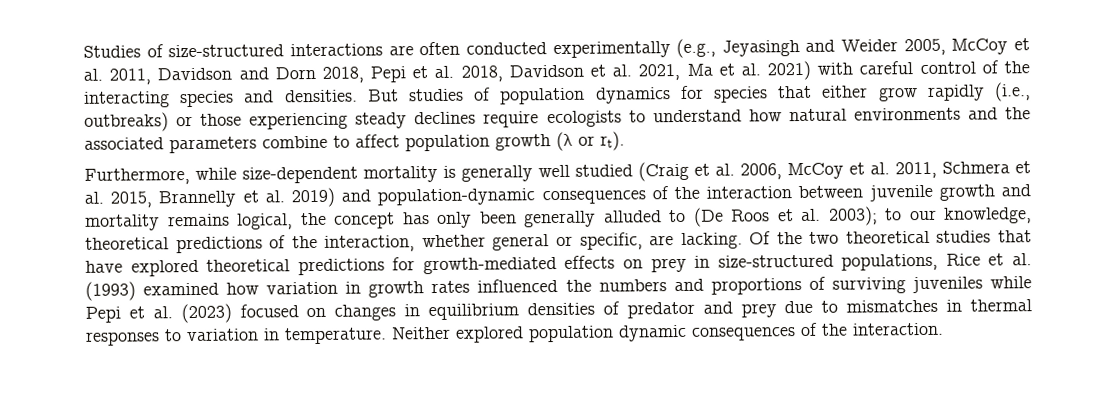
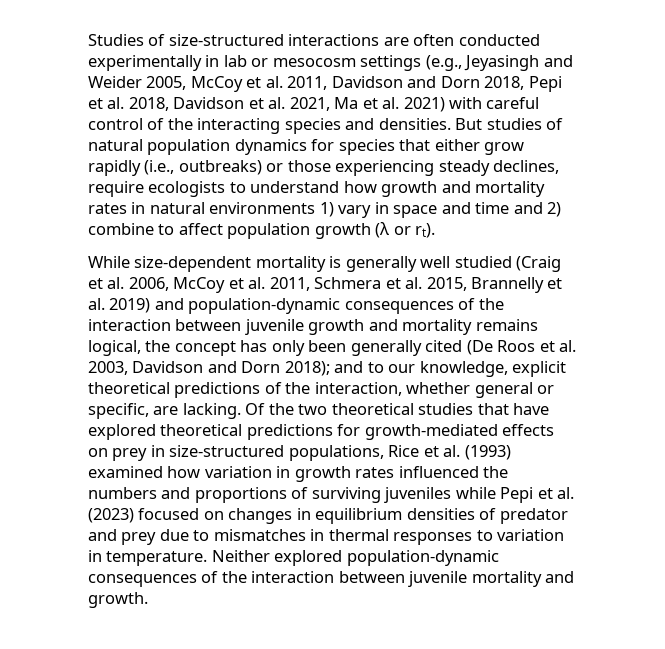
- Studies of size-structured interactions are often conducted experimentally (e.g., Jeyasingh and Weider 2005, McCoy et al. 2011, Davidson and Dorn 2018, Pepi et al. 2018, Davidson et al. 2021, Ma et al. 2021) with careful control of the interacting species and densities.
+ Studies of size-structured interactions are often conducted experimentally in lab or mesocosm settings (e.g., Jeyasingh and Weider 2005, McCoy et al. 2011, Davidson and Dorn 2018, Pepi et al. 2018, Davidson et al. 2021, Ma et al. 2021) with careful control of the interacting species and densities.
- But studies of population dynamics for species that either grow rapidly (i.e., outbreaks) or those experiencing steady declines require ecologists to understand how natural environments and the associated parameters combine to affect population growth (λ or rt).
+ But studies of natural population dynamics for species that either grow rapidly (i.e., outbreaks) or those experiencing steady declines, require ecologists to understand how growth and mortality rates in natural environments 1) vary in space and time and 2) combine to affect population growth (λ or rt).
- Furthermore, while size-dependent mortality is generally well studied (Craig et al. 2006, McCoy et al. 2011, Schmera et al. 2015, Brannelly et al. 2019) and population-dynamic consequences of the interaction between juvenile growth and mortality remains logical, the concept has only been generally alluded to (De Roos et al. 2003); to our knowledge, theoretical predictions of the interaction, whether general or specific, are lacking.
+ While size-dependent mortality is generally well studied (Craig et al. 2006, McCoy et al. 2011, Schmera et al. 2015, Brannelly et al. 2019) and population-dynamic consequences of the interaction between juvenile growth and mortality remains logical, the concept has only been generally cited (De Roos et al. 2003, Davidson and Dorn 2018); and to our knowledge, explicit theoretical predictions of the interaction, whether general or specific, are lacking.
- Neither explored population dynamic consequences of the interaction.
+ Neither explored population-dynamic consequences of the interaction between juvenile mortality and growth.

